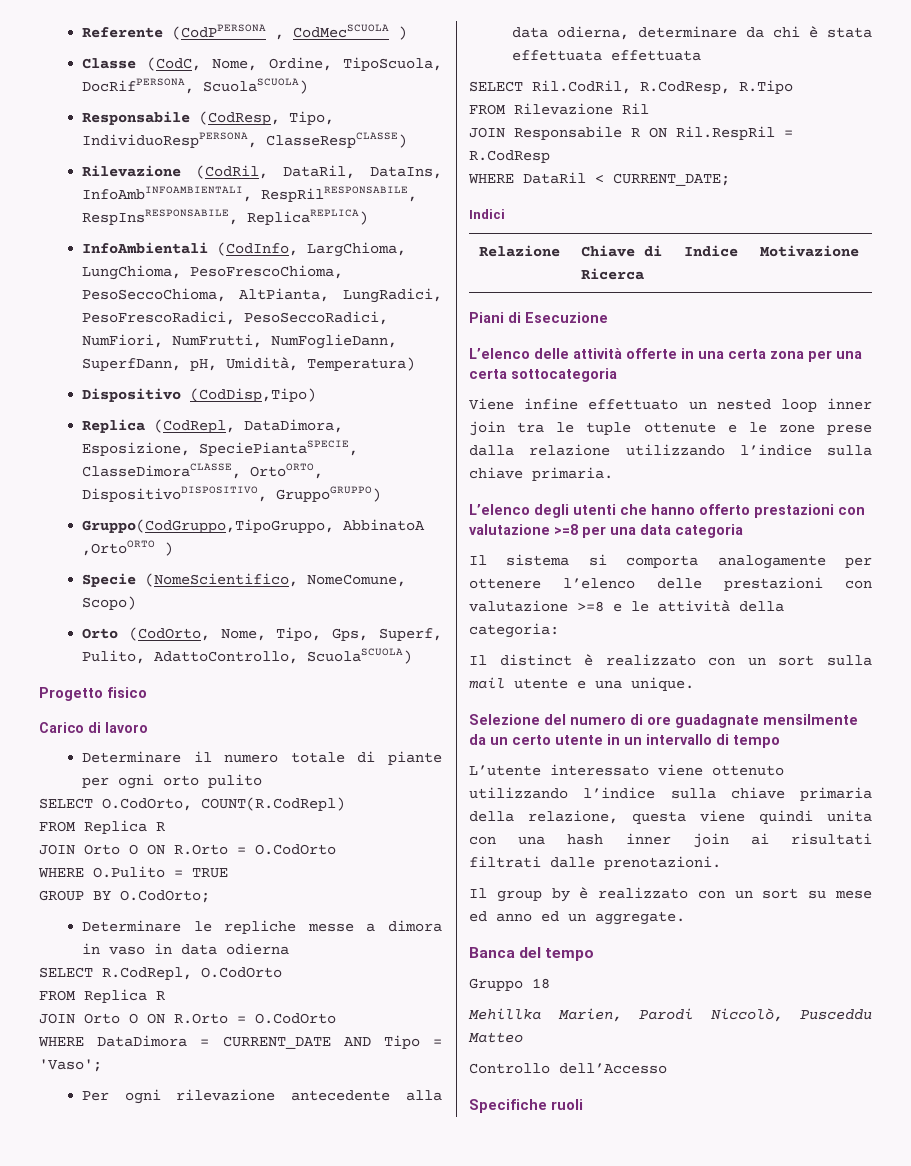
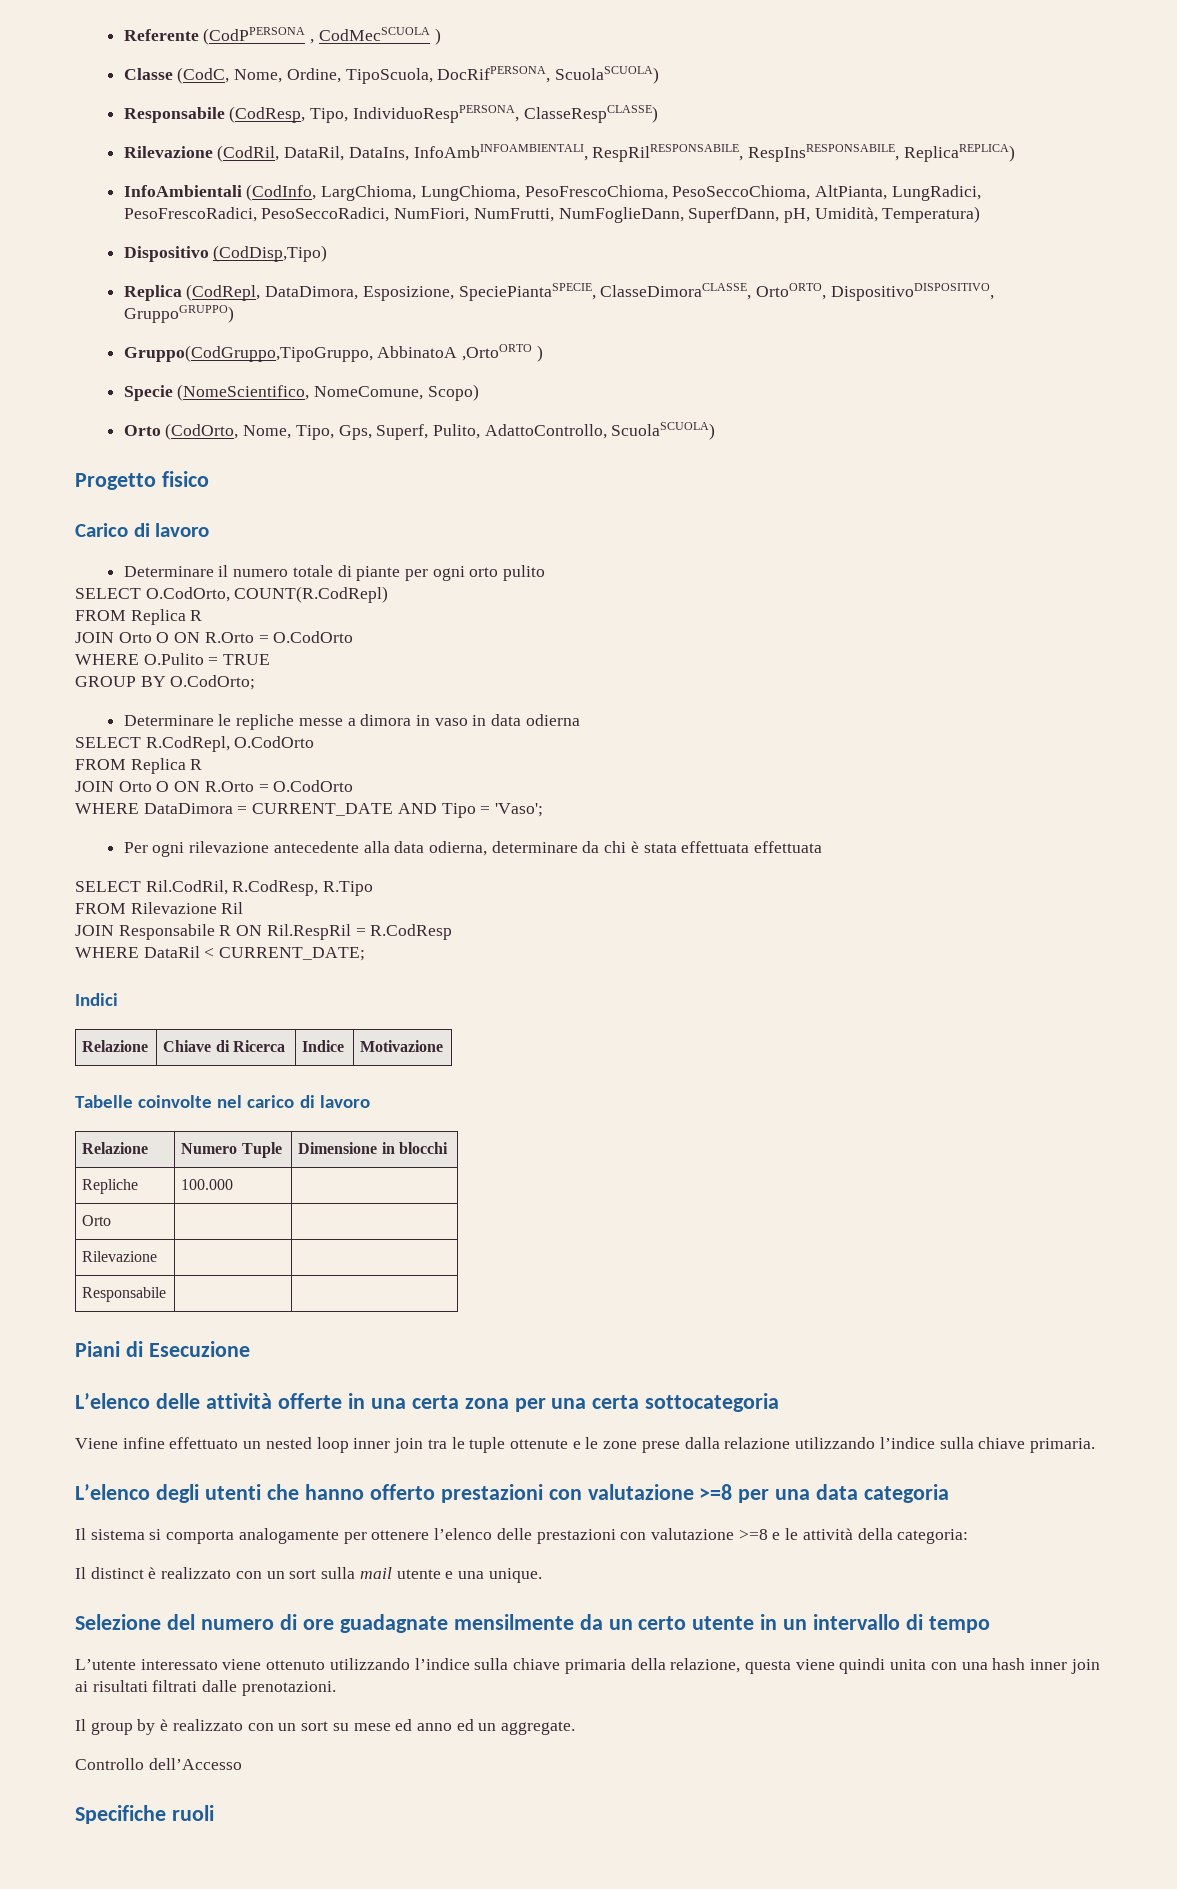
+ Tabelle coinvolte nel carico di lavoro
+ Relazione | Numero Tuple | Dimensione in blocchi
+ Repliche | 100.000 |
+ Orto | |
+ Rilevazione | |
+ Responsabile | |
- Banca del tempo
- Gruppo 18
- Mehillka Marien, Parodi Niccolò, Pusceddu Matteo

